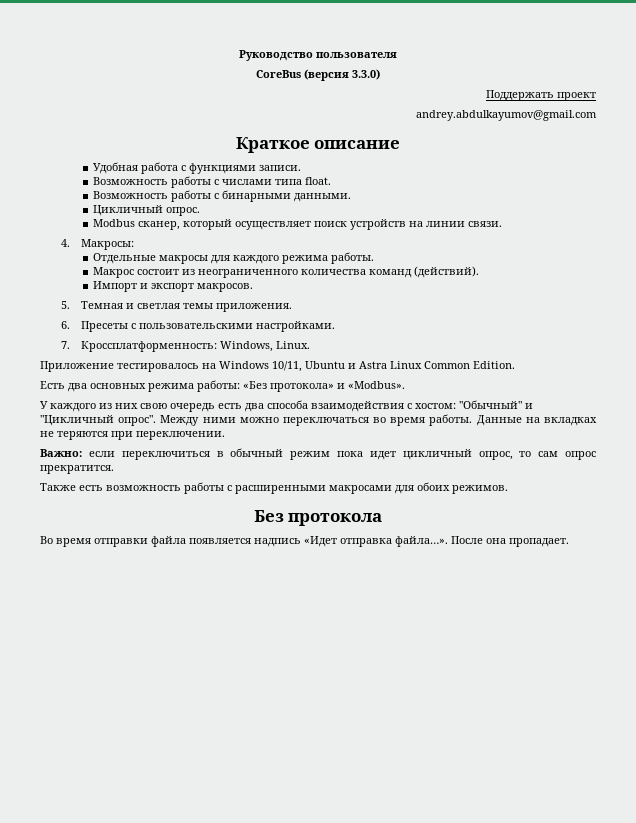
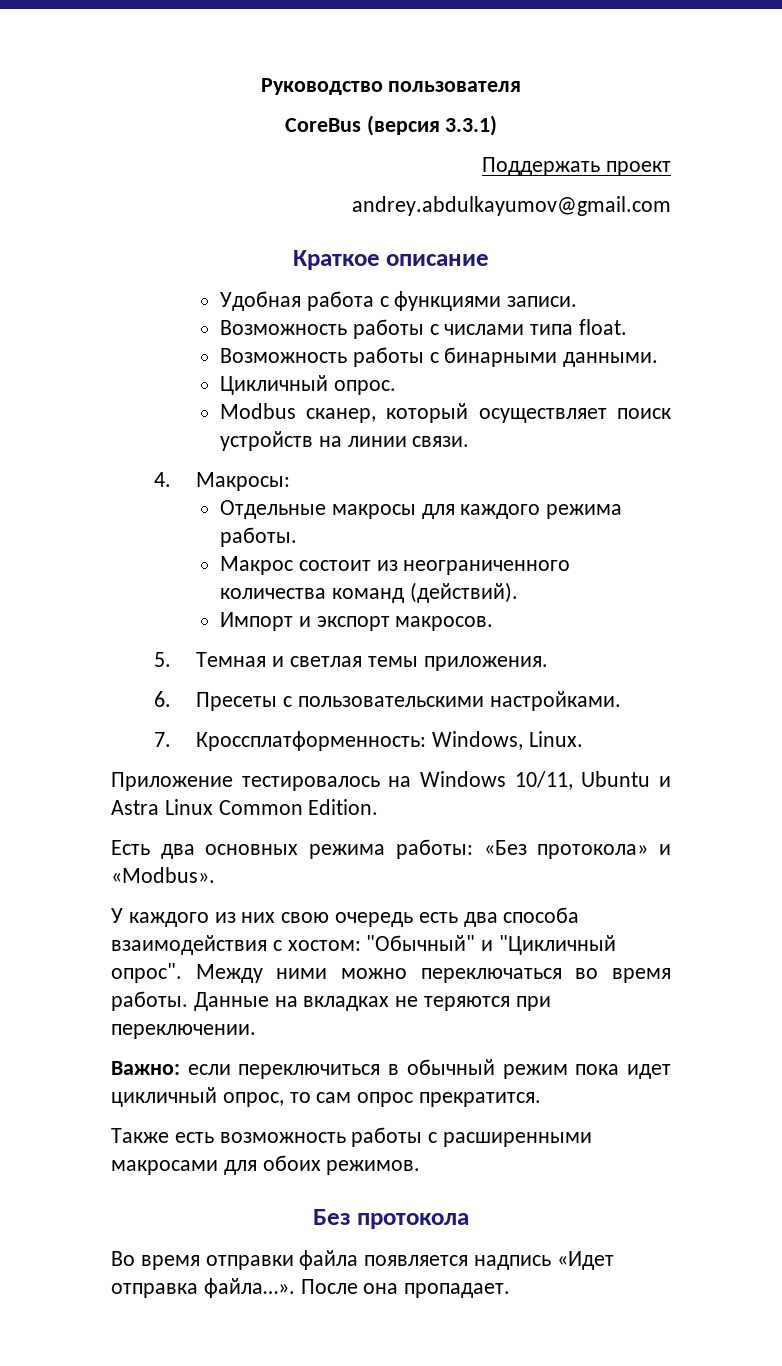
- CoreBus (версия 3.3.0)
+ CoreBus (версия 3.3.1)

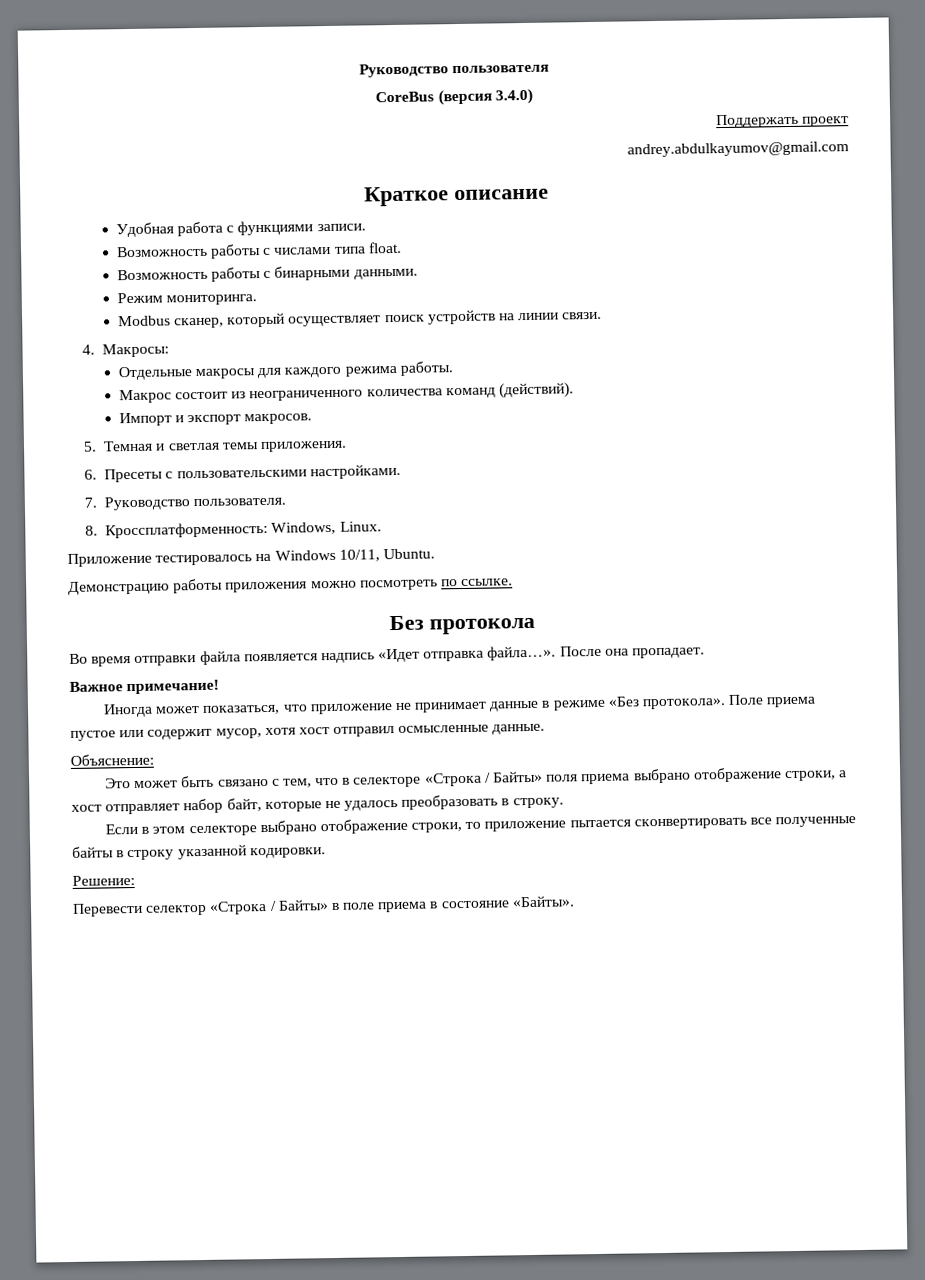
- CoreBus (версия 3.3.1)
+ CoreBus (версия 3.4.0)
- Цикличный опрос.
+ Режим мониторинга.
- 7. Кроссплатформенность: Windows, Linux.
+ 7. Руководство пользователя.
+ 8. Кроссплатформенность: Windows, Linux.
- Приложение тестировалось на Windows 10/11, Ubuntu и Astra Linux Common Edition.
- Есть два основных режима работы: «Без протокола» и «Modbus».
- У каждого из них свою очередь есть два способа взаимодействия с хостом: "Обычный" и "Цикличный опрос". Между ними можно переключаться во время работы. Данные на вкладках не теряются при переключении.
- Важно: если переключиться в обычный режим пока идет цикличный опрос, то сам опрос прекратится.
- Также есть возможность работы с расширенными макросами для обоих режимов.
+ Приложение тестировалось на Windows 10/11, Ubuntu.
+ Демонстрацию работы приложения можно посмотреть по ссылке.
+ Важное примечание!
+ Иногда может показаться, что приложение не принимает данные в режиме «Без протокола». Поле приема пустое или содержит мусор, хотя хост отправил осмысленные данные.
+ Объяснение:
+ Это может быть связано с тем, что в селекторе «Строка / Байты» поля приема выбрано отображение строки, а хост отправляет набор байт, которые не удалось преобразовать в строку.
+ Если в этом селекторе выбрано отображение строки, то приложение пытается сконвертировать все полученные байты в строку указанной кодировки.
+ Решение:
+ Перевести селектор «Строка / Байты» в поле приема в состояние «Байты».

